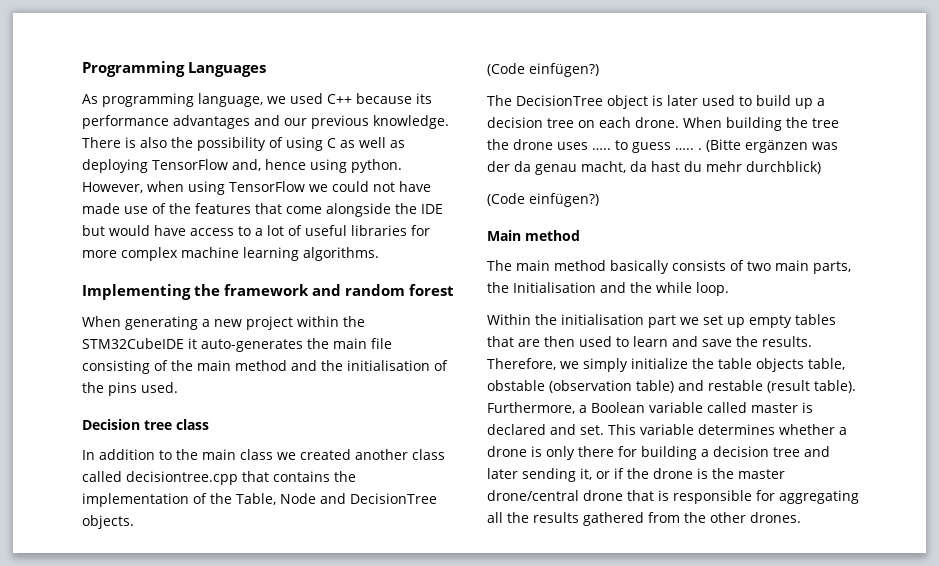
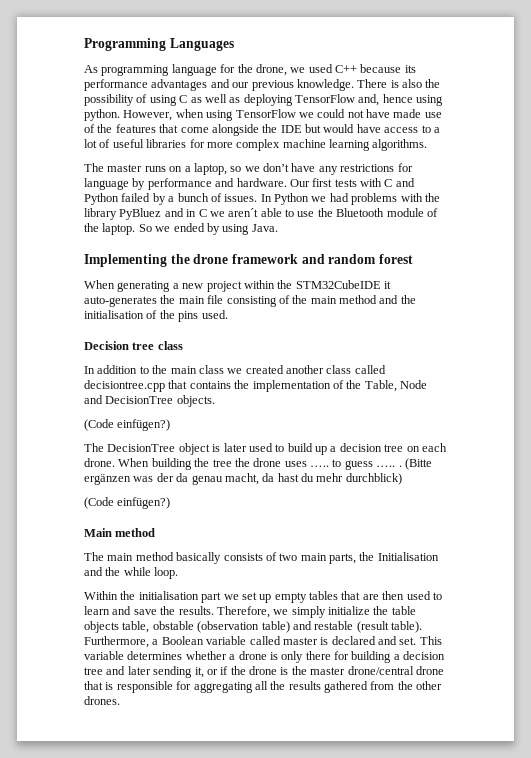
- As programming language, we used C++ because its performance advantages and our previous knowledge.
+ As programming language for the drone, we used C++ because its performance advantages and our previous knowledge.
+ The master runs on a laptop, so we don’t have any restrictions for language by performance and hardware. Our first tests with C and Python failed by a bunch of issues. In Python we had problems with the library PyBluez and in C we aren´t able to use the Bluetooth module of the laptop. So we ended by using Java.
- Implementing the framework and random forest
+ Implementing the drone framework and random forest

